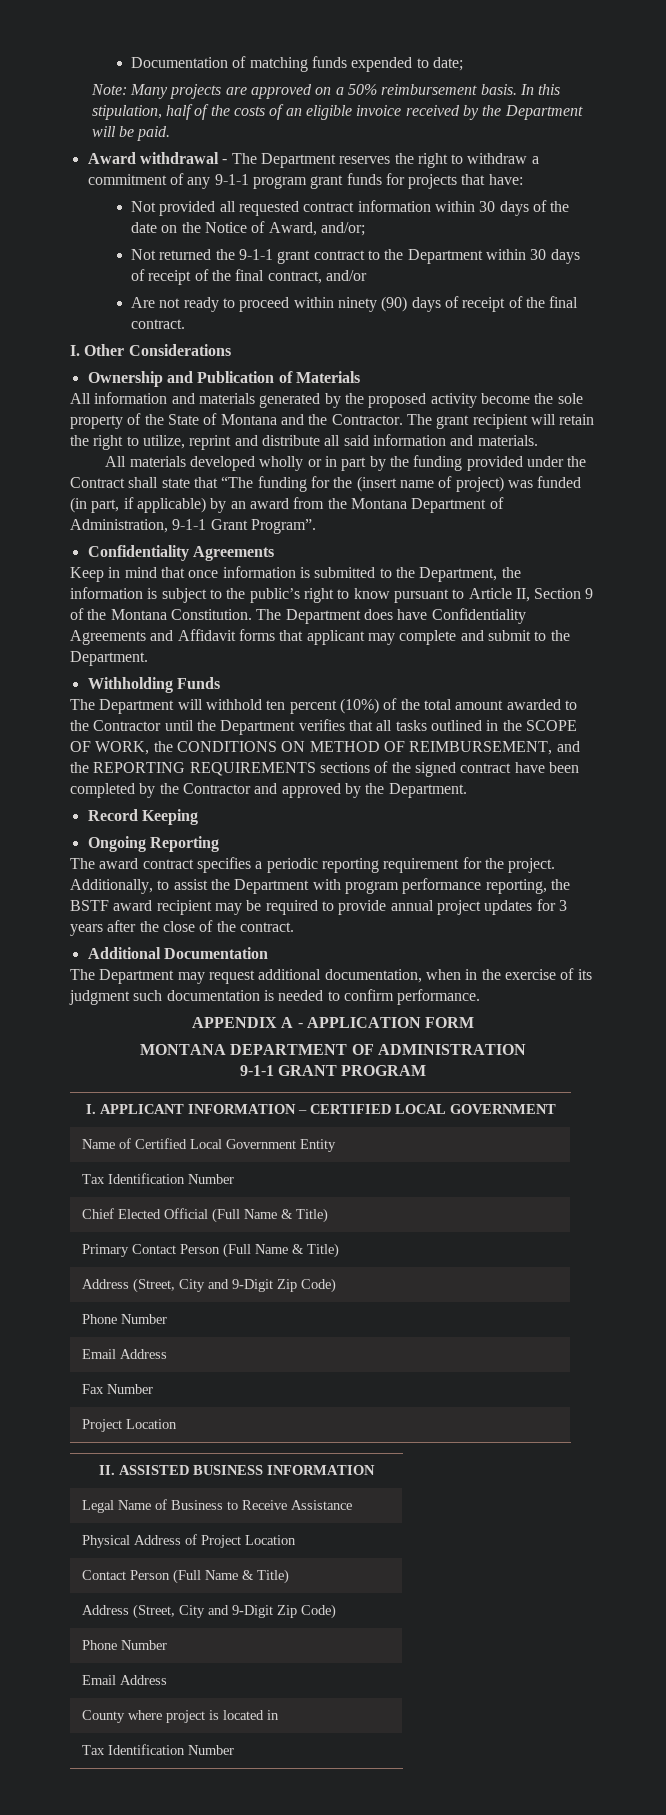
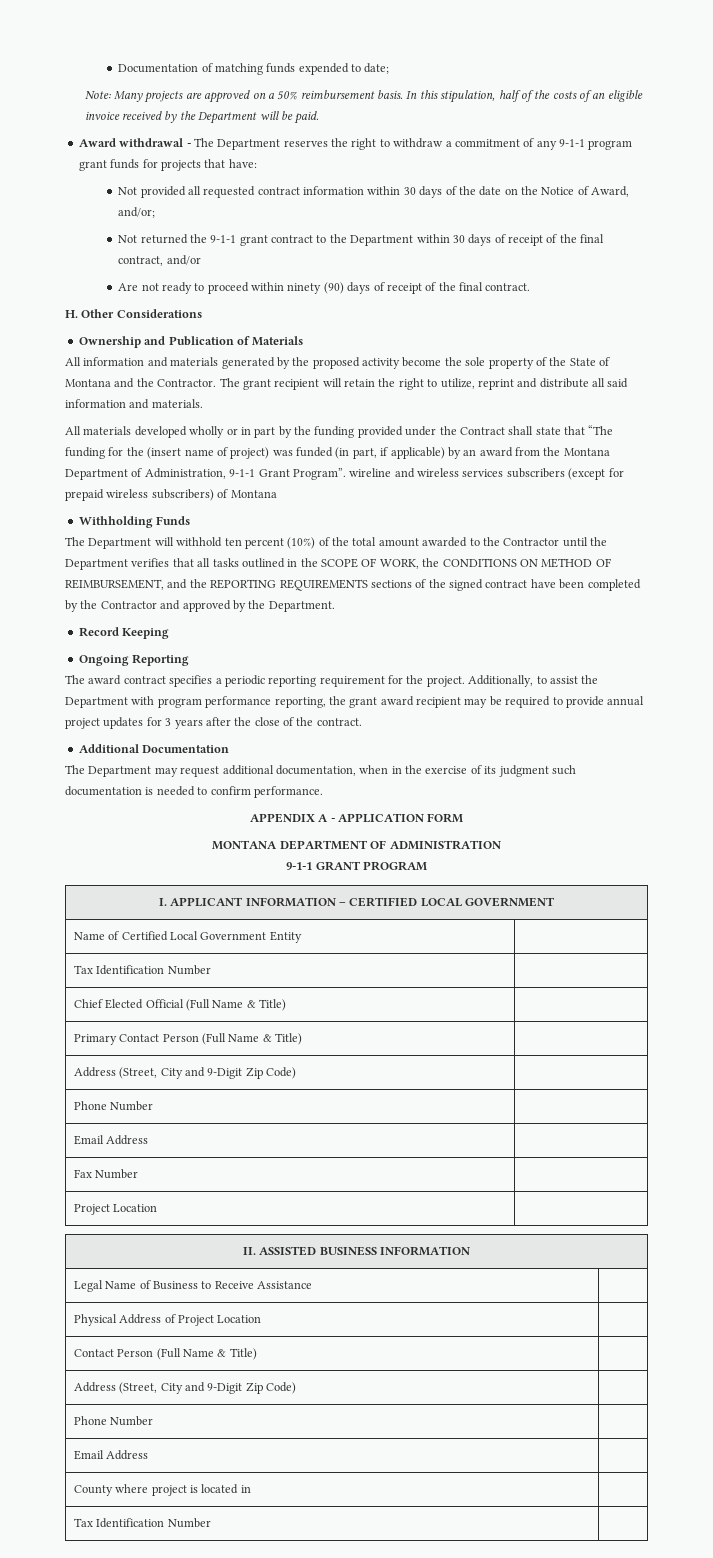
- I. Other Considerations
+ H. Other Considerations
- All materials developed wholly or in part by the funding provided under the Contract shall state that “The funding for the (insert name of project) was funded (in part, if applicable) by an award from the Montana Department of Administration, 9-1-1 Grant Program”.
- Confidentiality Agreements
- Keep in mind that once information is submitted to the Department, the information is subject to the public’s right to know pursuant to Article II, Section 9 of the Montana Constitution. The Department does have Confidentiality Agreements and Affidavit forms that applicant may complete and submit to the Department.
+ All materials developed wholly or in part by the funding provided under the Contract shall state that “The funding for the (insert name of project) was funded (in part, if applicable) by an award from the Montana Department of Administration, 9-1-1 Grant Program”. wireline and wireless services subscribers (except for prepaid wireless subscribers) of Montana
- Additionally, to assist the Department with program performance reporting, the BSTF award recipient may be required to provide annual project updates for 3 years after the close of the contract.
+ Additionally, to assist the Department with program performance reporting, the grant award recipient may be required to provide annual project updates for 3 years after the close of the contract.

